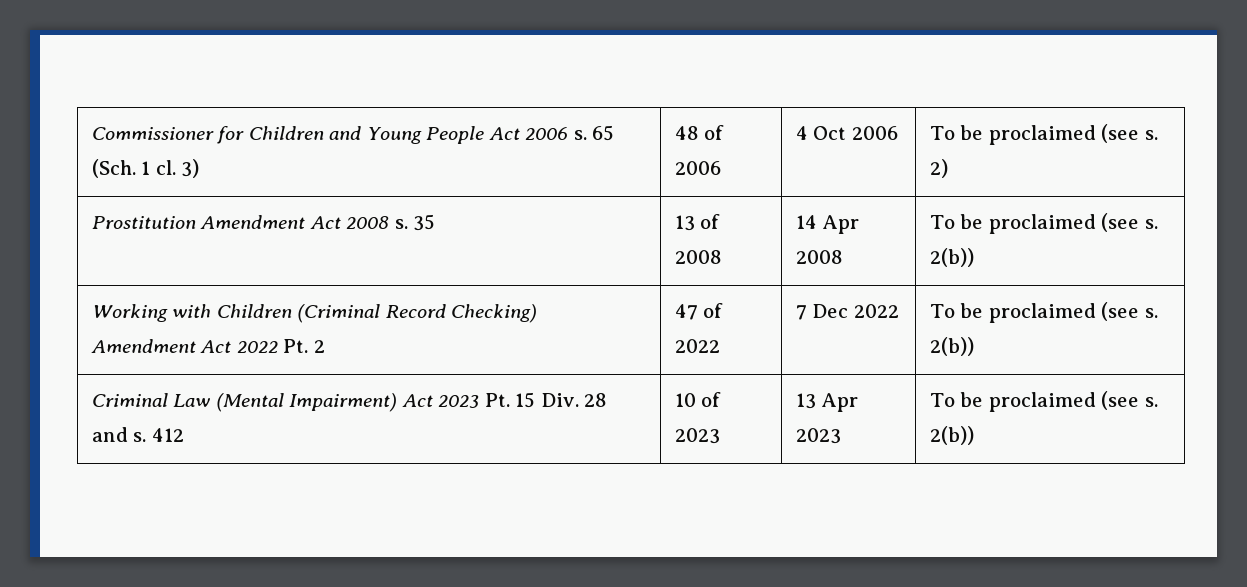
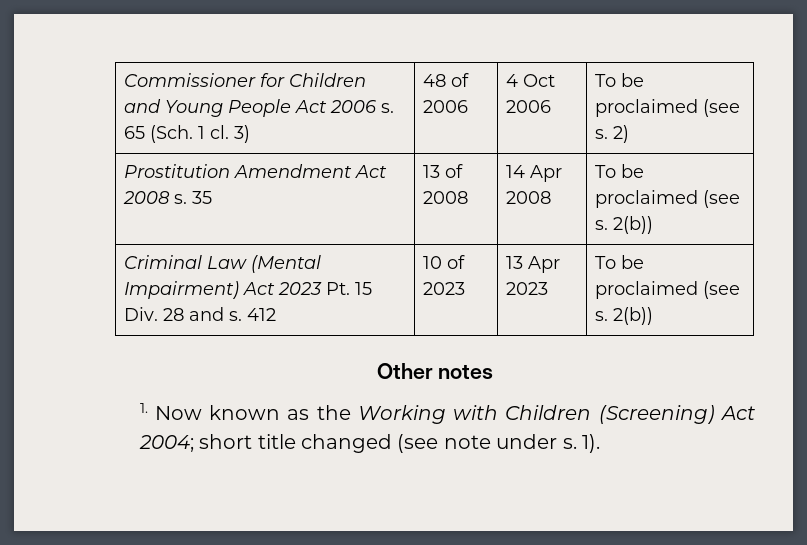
- Working with Children (Criminal Record Checking) Amendment Act 2022 Pt. 2 | 47 of 2022 | 7 Dec 2022 | To be proclaimed (see s. 2(b))
+ Other notes
+ 1. Now known as the Working with Children (Screening) Act 2004; short title changed (see note under s. 1).

